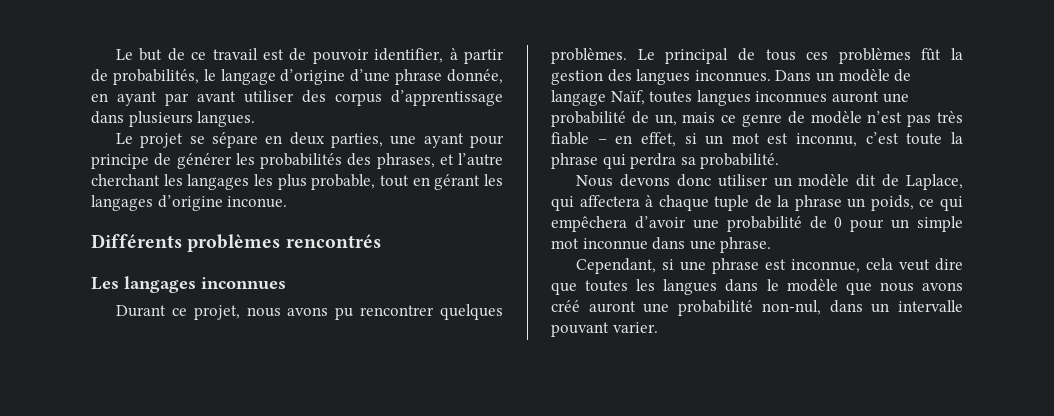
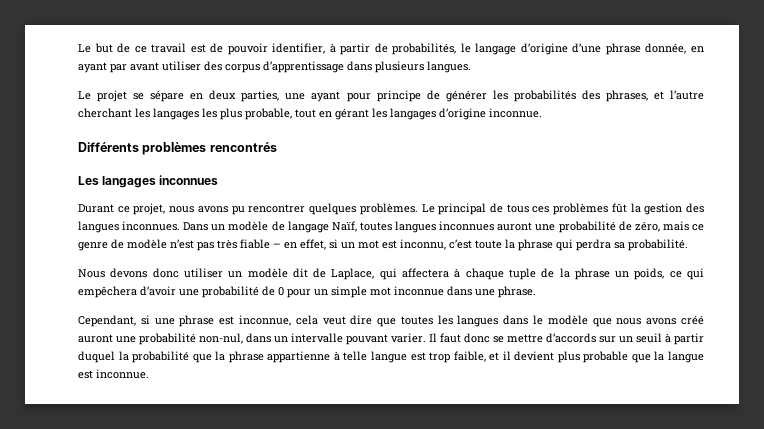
- Le projet se sépare en deux parties, une ayant pour principe de générer les probabilités des phrases, et l’autre cherchant les langages les plus probable, tout en gérant les langages d’origine inconue.
+ Le projet se sépare en deux parties, une ayant pour principe de générer les probabilités des phrases, et l’autre cherchant les langages les plus probable, tout en gérant les langages d’origine inconnue.
- Dans un modèle de langage Naïf, toutes langues inconnues auront une probabilité de un, mais ce genre de modèle n’est pas très fiable – en effet, si un mot est inconnu, c’est toute la phrase qui perdra sa probabilité.
+ Dans un modèle de langage Naïf, toutes langues inconnues auront une probabilité de zéro, mais ce genre de modèle n’est pas très fiable – en effet, si un mot est inconnu, c’est toute la phrase qui perdra sa probabilité.
+ Il faut donc se mettre d’accords sur un seuil à partir duquel la probabilité que la phrase appartienne à telle langue est trop faible, et il devient plus probable que la langue est inconnue.

